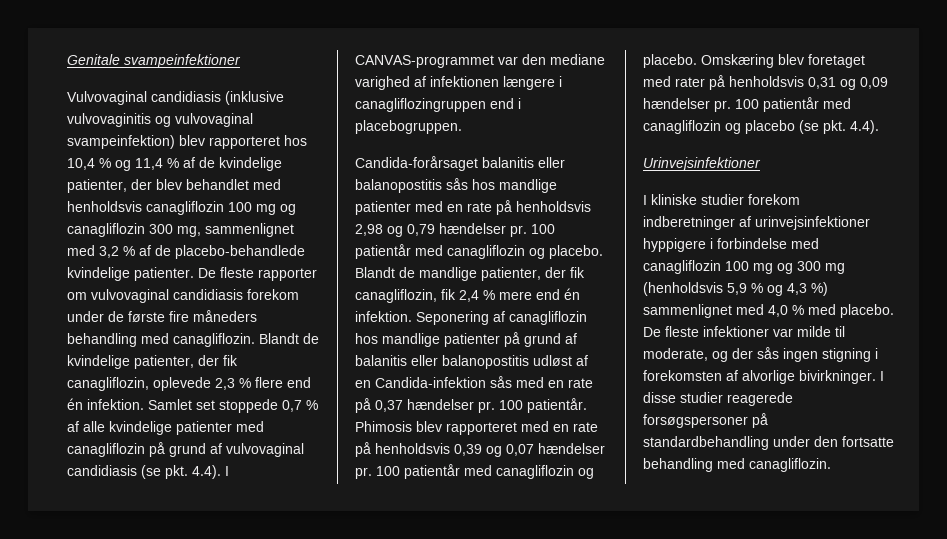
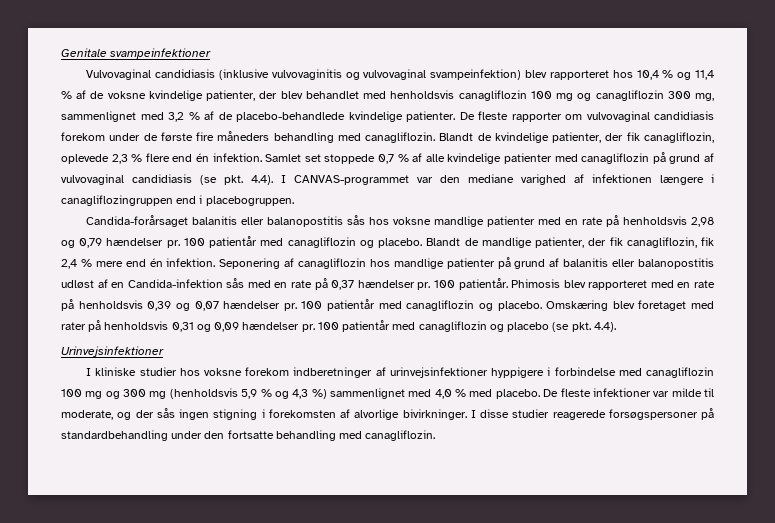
- Vulvovaginal candidiasis (inklusive vulvovaginitis og vulvovaginal svampeinfektion) blev rapporteret hos 10,4 % og 11,4 % af de kvindelige patienter, der blev behandlet med henholdsvis canagliflozin 100 mg og canagliflozin 300 mg, sammenlignet med 3,2 % af de placebo-behandlede kvindelige patienter.
+ Vulvovaginal candidiasis (inklusive vulvovaginitis og vulvovaginal svampeinfektion) blev rapporteret hos 10,4 % og 11,4 % af de voksne kvindelige patienter, der blev behandlet med henholdsvis canagliflozin 100 mg og canagliflozin 300 mg, sammenlignet med 3,2 % af de placebo-behandlede kvindelige patienter.
- Candida-forårsaget balanitis eller balanopostitis sås hos mandlige patienter med en rate på henholdsvis 2,98 og 0,79 hændelser pr.
+ Candida-forårsaget balanitis eller balanopostitis sås hos voksne mandlige patienter med en rate på henholdsvis 2,98 og 0,79 hændelser pr.
- I kliniske studier forekom indberetninger af urinvejsinfektioner hyppigere i forbindelse med canagliflozin 100 mg og 300 mg (henholdsvis 5,9 % og 4,3 %) sammenlignet med 4,0 % med placebo.
+ I kliniske studier hos voksne forekom indberetninger af urinvejsinfektioner hyppigere i forbindelse med canagliflozin 100 mg og 300 mg (henholdsvis 5,9 % og 4,3 %) sammenlignet med 4,0 % med placebo.

